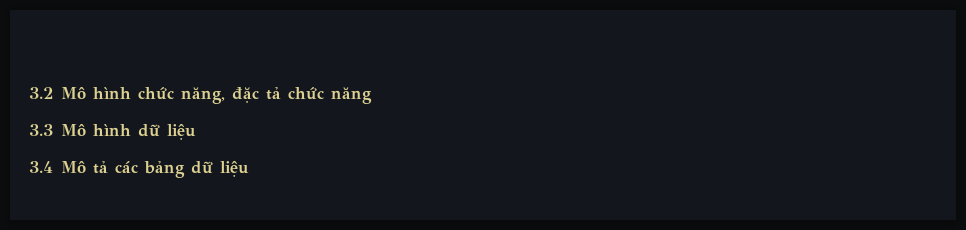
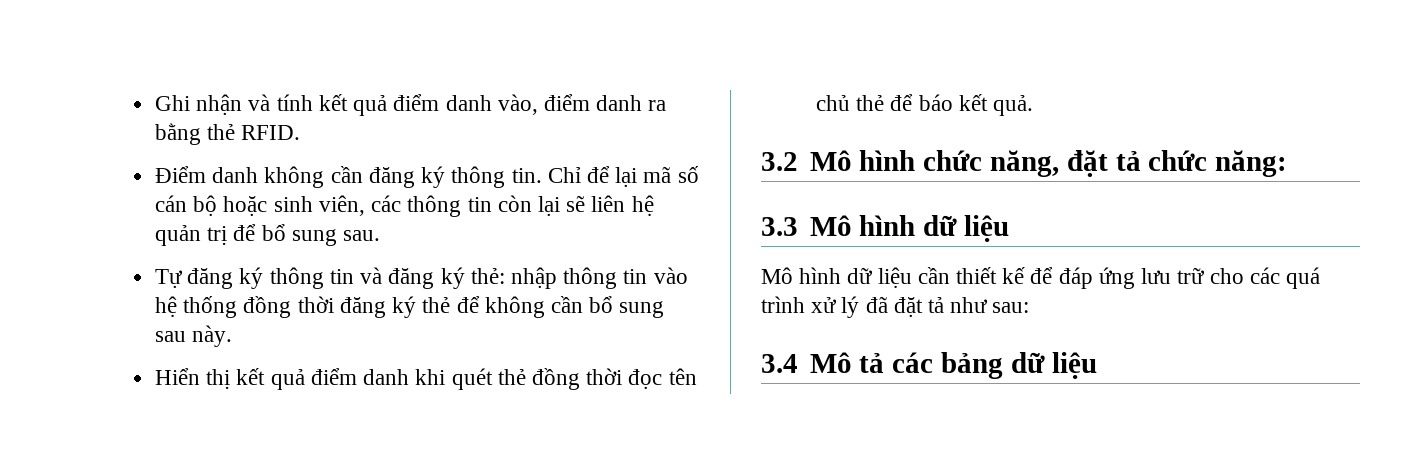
+ Ghi nhận và tính kết quả điểm danh vào, điểm danh ra bằng thẻ RFID.
+ Điểm danh không cần đăng ký thông tin. Chỉ để lại mã số cán bộ hoặc sinh viên, các thông tin còn lại sẽ liên hệ quản trị để bổ sung sau.
+ Tự đăng ký thông tin và đăng ký thẻ: nhập thông tin vào hệ thống đồng thời đăng ký thẻ để không cần bổ sung sau này.
+ Hiển thị kết quả điểm danh khi quét thẻ đồng thời đọc tên chủ thẻ để báo kết quả.
- 3.2 Mô hình chức năng, đặc tả chức năng
+ 3.2 Mô hình chức năng, đặt tả chức năng:
+ Mô hình dữ liệu cần thiết kế để đáp ứng lưu trữ cho các quá trình xử lý đã đặt tả như sau:

